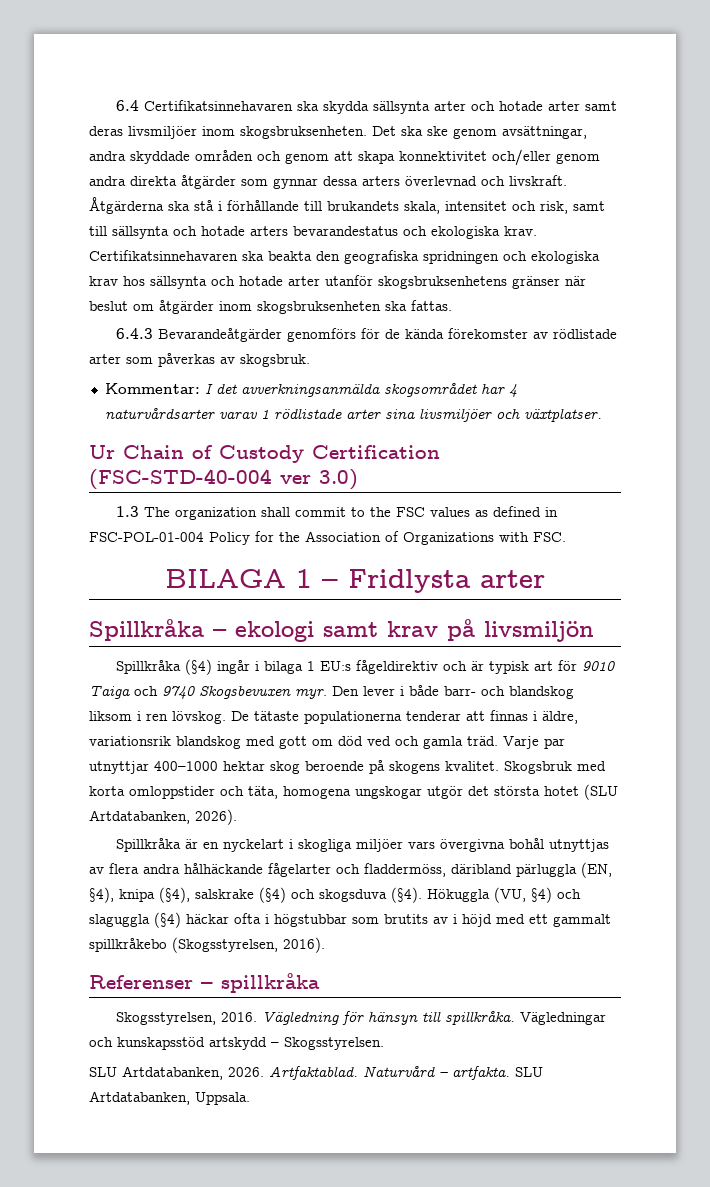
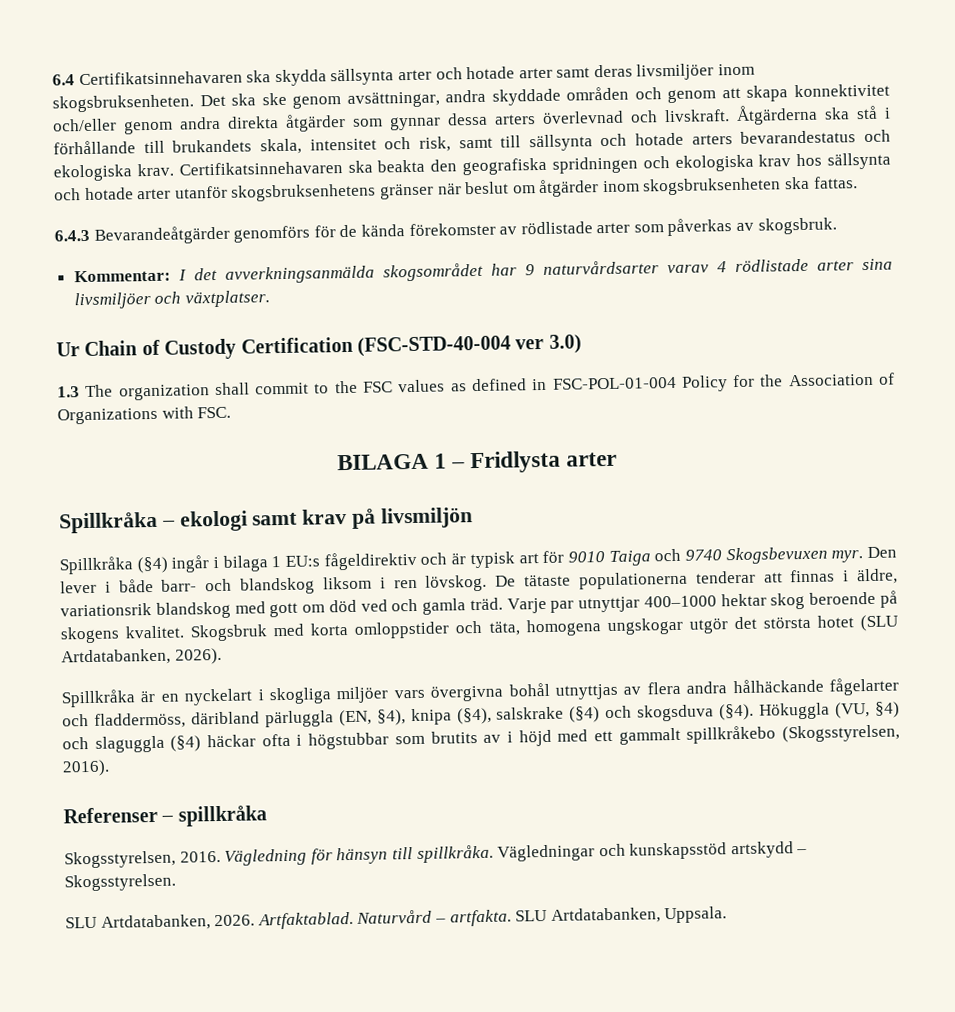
- Kommentar: I det avverkningsanmälda skogsområdet har 4 naturvårdsarter varav 1 rödlistade arter sina livsmiljöer och växtplatser.
+ Kommentar: I det avverkningsanmälda skogsområdet har 9 naturvårdsarter varav 4 rödlistade arter sina livsmiljöer och växtplatser.

